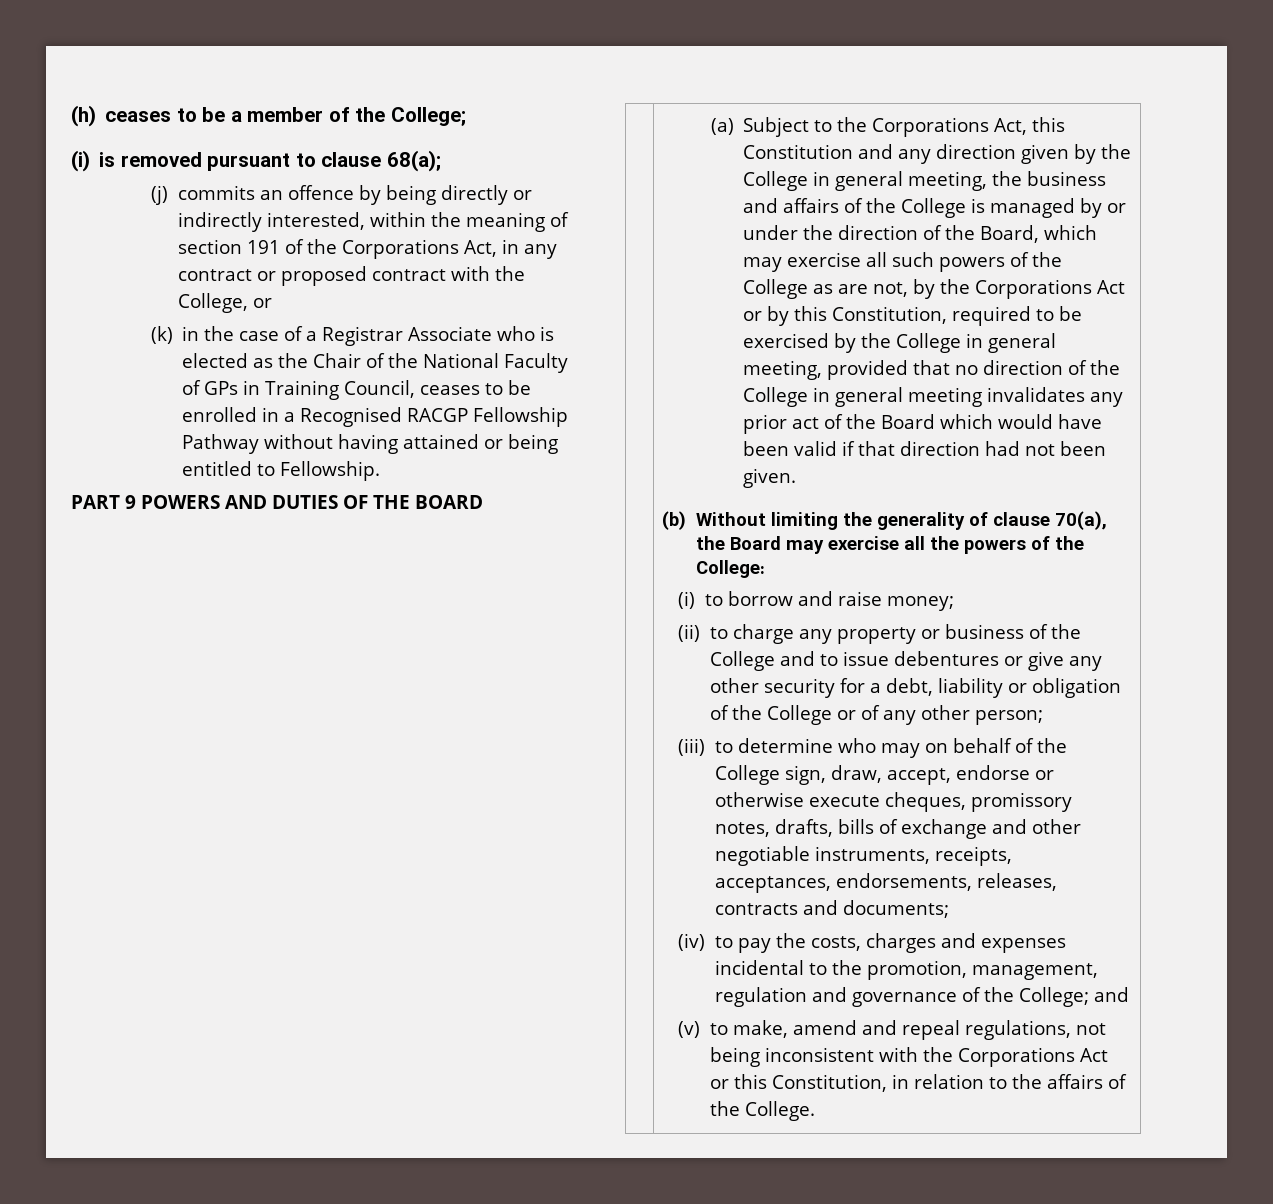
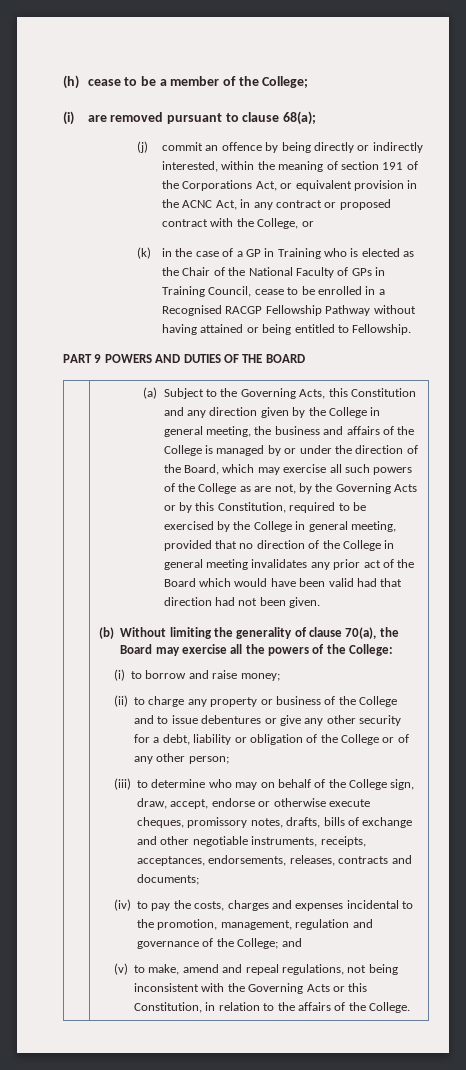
- (h) ceases to be a member of the College;
+ (h) cease to be a member of the College;
- (i) is removed pursuant to clause 68(a);
+ (i) are removed pursuant to clause 68(a);
- (j) commits an offence by being directly or indirectly interested, within the meaning of section 191 of the Corporations Act, in any contract or proposed contract with the College, or
+ (j) commit an offence by being directly or indirectly interested, within the meaning of section 191 of the Corporations Act, or equivalent provision in the ACNC Act, in any contract or proposed contract with the College, or
- (k) in the case of a Registrar Associate who is elected as the Chair of the National Faculty of GPs in Training Council, ceases to be enrolled in a Recognised RACGP Fellowship Pathway without having attained or being entitled to Fellowship.
+ (k) in the case of a GP in Training who is elected as the Chair of the National Faculty of GPs in Training Council, cease to be enrolled in a Recognised RACGP Fellowship Pathway without having attained or being entitled to Fellowship.
- (a) Subject to the Corporations Act, this Constitution and any direction given by the College in general meeting, the business and affairs of the College is managed by or under the direction of the Board, which may exercise all such powers of the College as are not, by the Corporations Act or by this Constitution, required to be exercised by the College in general meeting, provided that no direction of the College in general meeting invalidates any prior act of the Board which would have been valid if that direction had not been given.
+ (a) Subject to the Governing Acts, this Constitution and any direction given by the College in general meeting, the business and affairs of the College is managed by or under the direction of the Board, which may exercise all such powers of the College as are not, by the Governing Acts or by this Constitution, required to be exercised by the College in general meeting, provided that no direction of the College in general meeting invalidates any prior act of the Board which would have been valid had that direction had not been given.
- (v) to make, amend and repeal regulations, not being inconsistent with the Corporations Act or this Constitution, in relation to the affairs of the College.
+ (v) to make, amend and repeal regulations, not being inconsistent with the Governing Acts or this Constitution, in relation to the affairs of the College.

